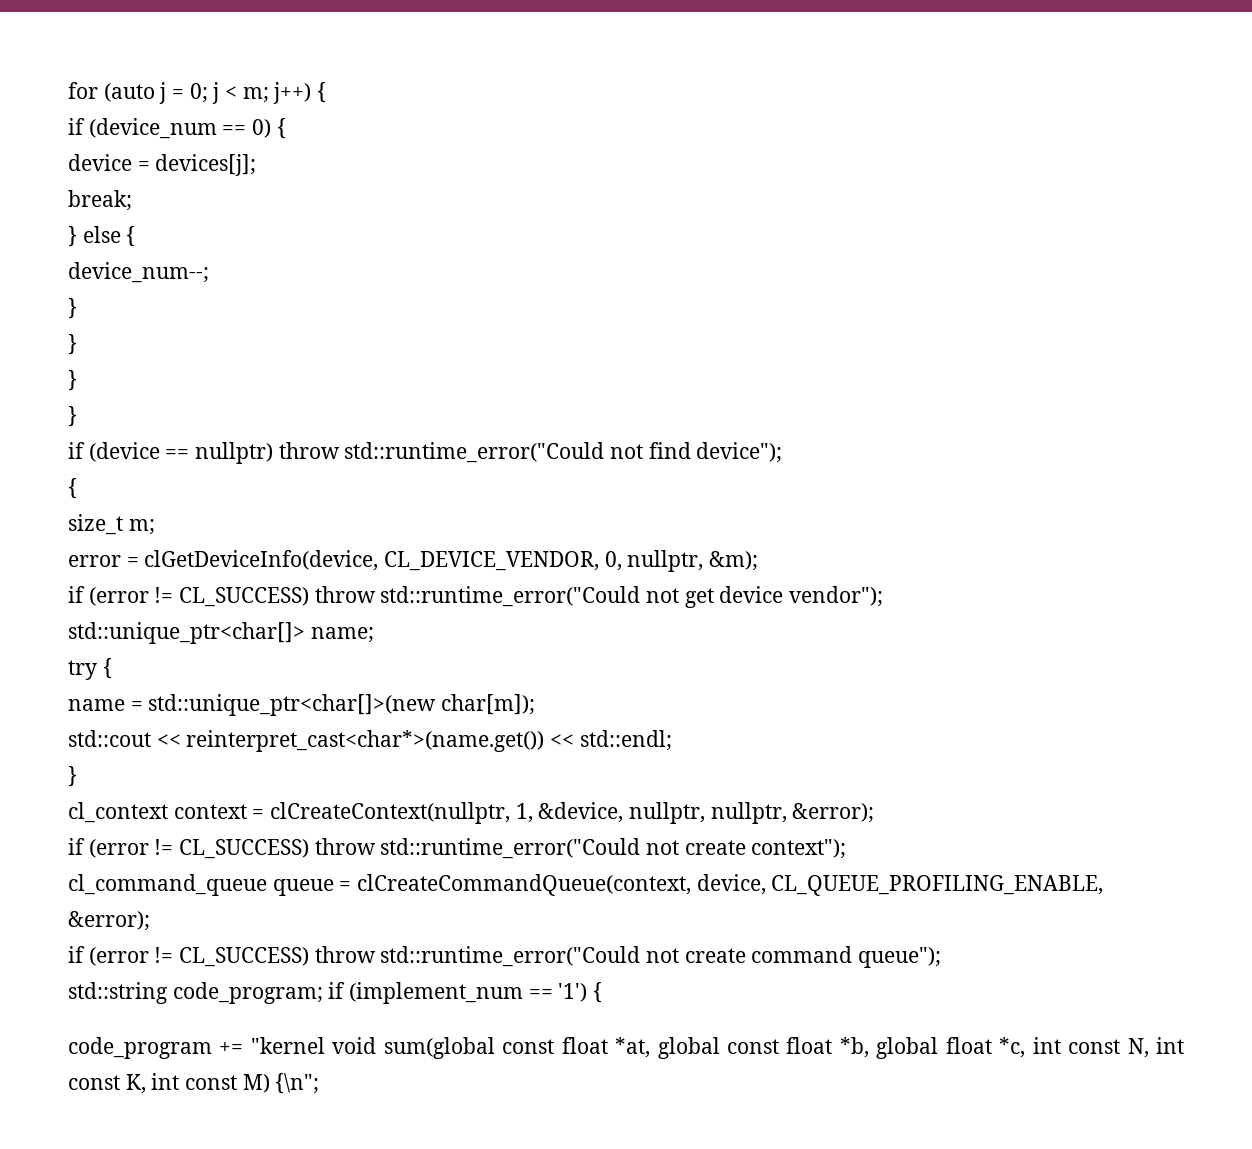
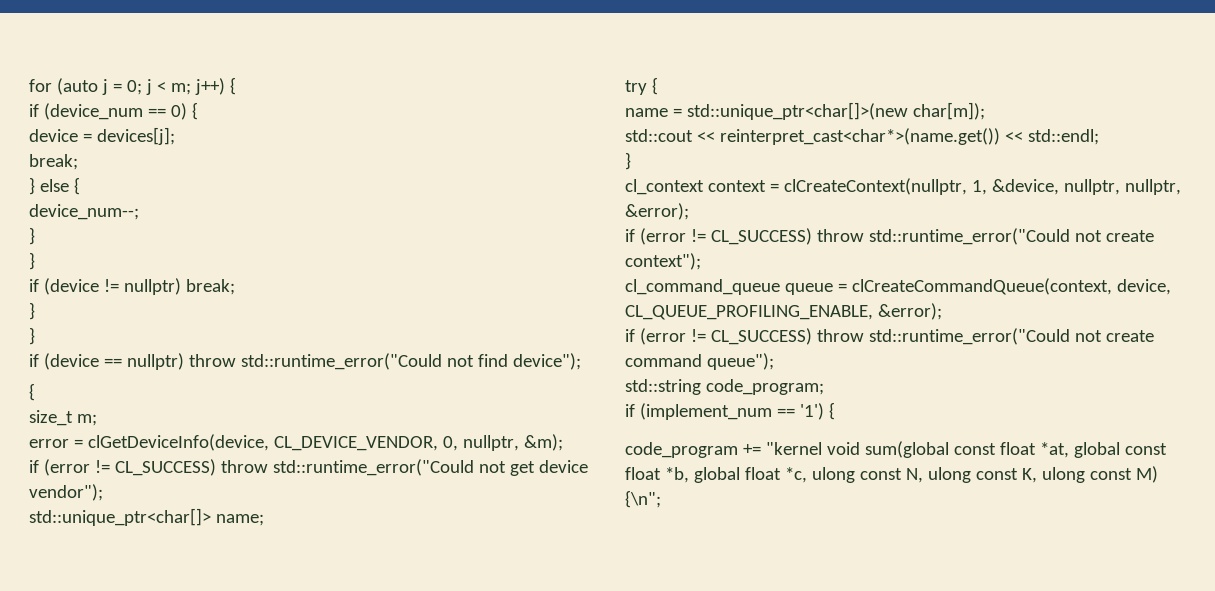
+ if (device != nullptr) break;
- std::string code_program; if (implement_num == '1') {
+ std::string code_program;
+ if (implement_num == '1') {
- code_program += "kernel void sum(global const float *at, global const float *b, global float *c, int const N, int const K, int const M) {\n";
+ code_program += "kernel void sum(global const float *at, global const float *b, global float *c, ulong const N, ulong const K, ulong const M) {\n";

